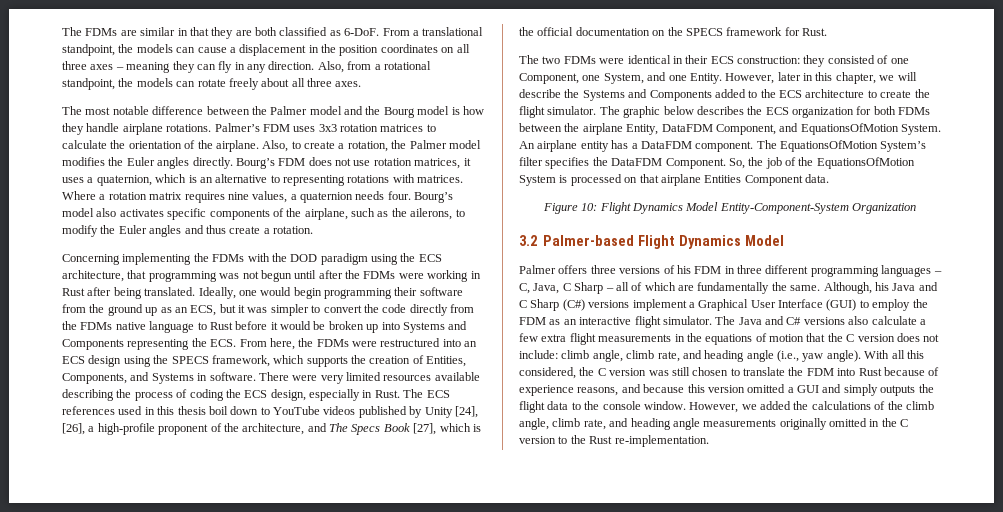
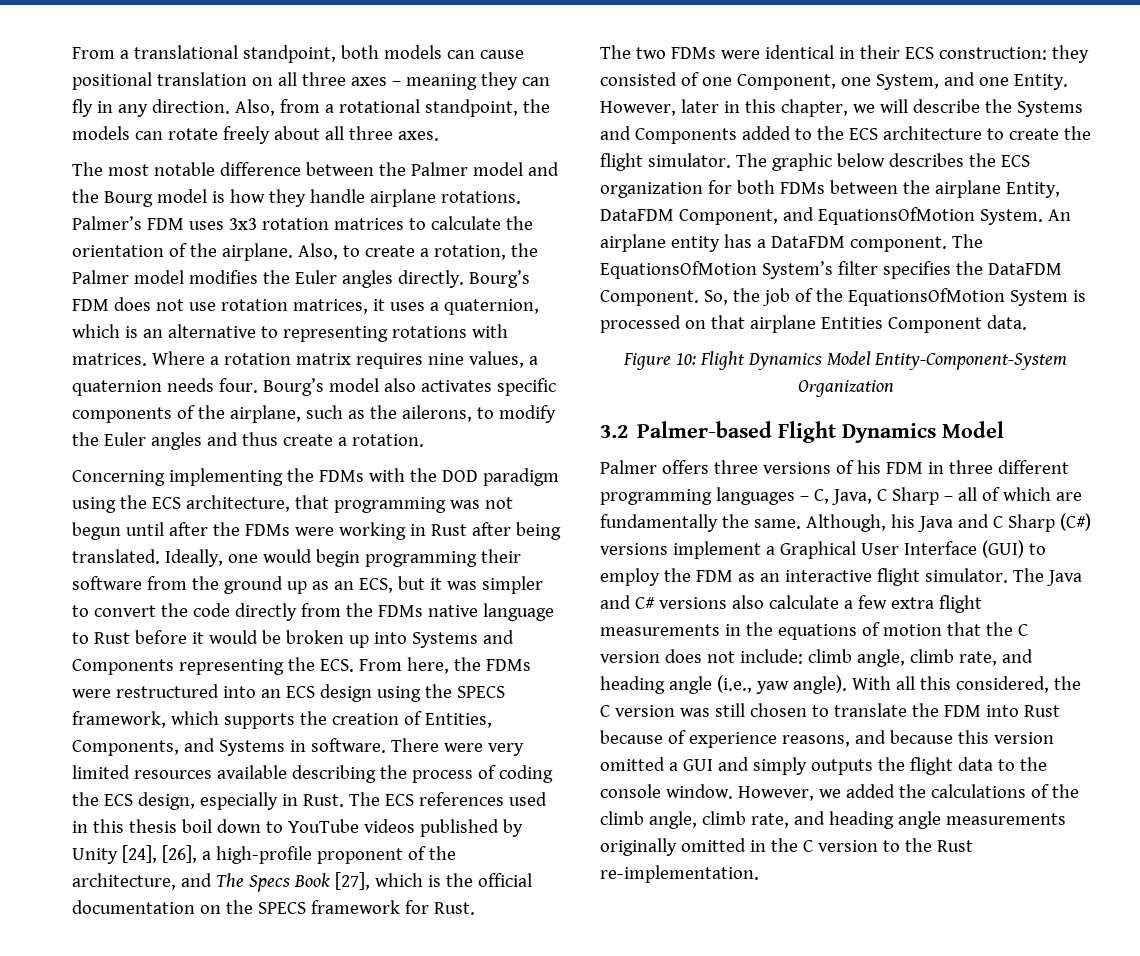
- The FDMs are similar in that they are both classified as 6-DoF. From a translational standpoint, the models can cause a displacement in the position coordinates on all three axes – meaning they can fly in any direction.
+ From a translational standpoint, both models can cause positional translation on all three axes – meaning they can fly in any direction.

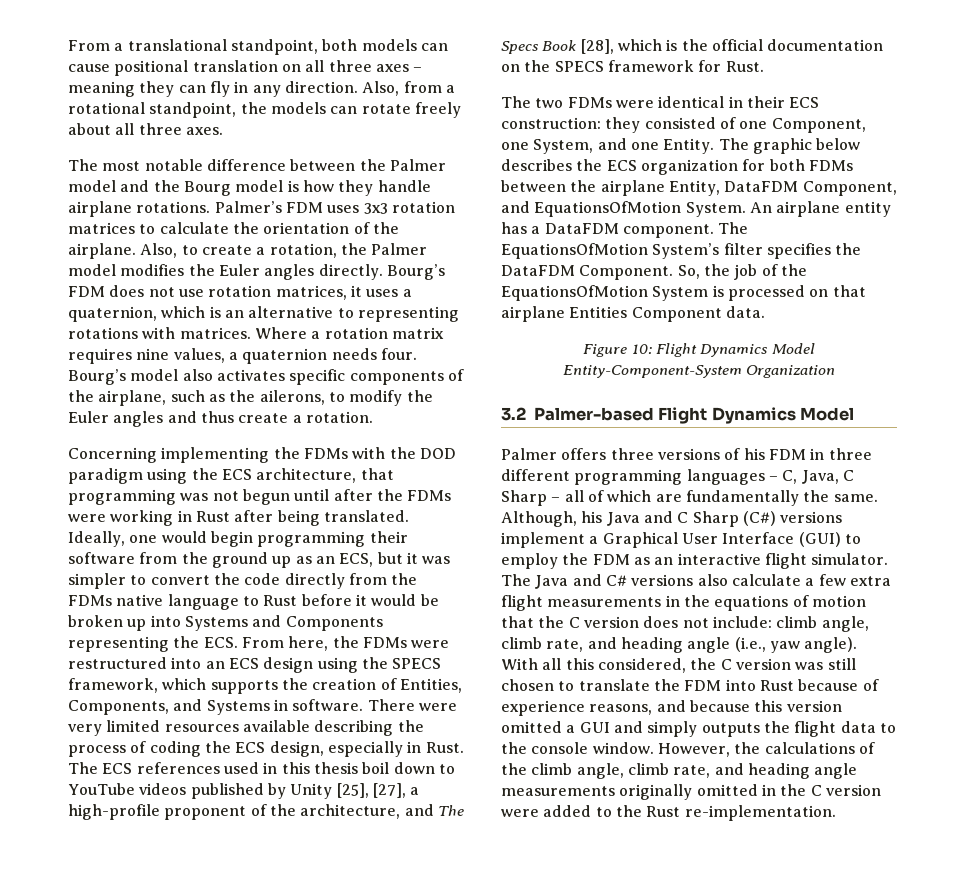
- The ECS references used in this thesis boil down to YouTube videos published by Unity [24], [26], a high-profile proponent of the architecture, and The Specs Book [27], which is the official documentation on the SPECS framework for Rust.
+ The ECS references used in this thesis boil down to YouTube videos published by Unity [25], [27], a high-profile proponent of the architecture, and The Specs Book [28], which is the official documentation on the SPECS framework for Rust.
- However, later in this chapter, we will describe the Systems and Components added to the ECS architecture to create the flight simulator.
- However, we added the calculations of the climb angle, climb rate, and heading angle measurements originally omitted in the C version to the Rust re-implementation.
+ However, the calculations of the climb angle, climb rate, and heading angle measurements originally omitted in the C version were added to the Rust re-implementation.

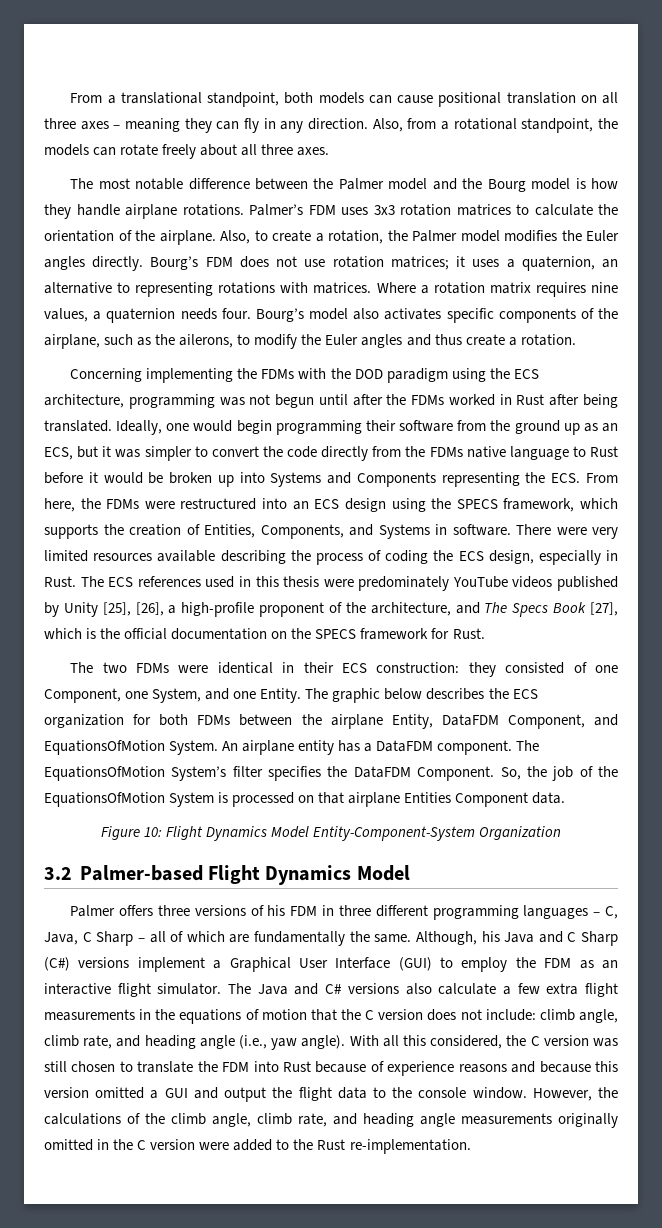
- Bourg’s FDM does not use rotation matrices, it uses a quaternion, which is an alternative to representing rotations with matrices.
+ Bourg’s FDM does not use rotation matrices; it uses a quaternion, an alternative to representing rotations with matrices.
- Concerning implementing the FDMs with the DOD paradigm using the ECS architecture, that programming was not begun until after the FDMs were working in Rust after being translated.
+ Concerning implementing the FDMs with the DOD paradigm using the ECS architecture, programming was not begun until after the FDMs worked in Rust after being translated.
- The ECS references used in this thesis boil down to YouTube videos published by Unity [25], [27], a high-profile proponent of the architecture, and The Specs Book [28], which is the official documentation on the SPECS framework for Rust.
+ The ECS references used in this thesis were predominately YouTube videos published by Unity [25], [26], a high-profile proponent of the architecture, and The Specs Book [27], which is the official documentation on the SPECS framework for Rust.
- With all this considered, the C version was still chosen to translate the FDM into Rust because of experience reasons, and because this version omitted a GUI and simply outputs the flight data to the console window.
+ With all this considered, the C version was still chosen to translate the FDM into Rust because of experience reasons and because this version omitted a GUI and output the flight data to the console window.

